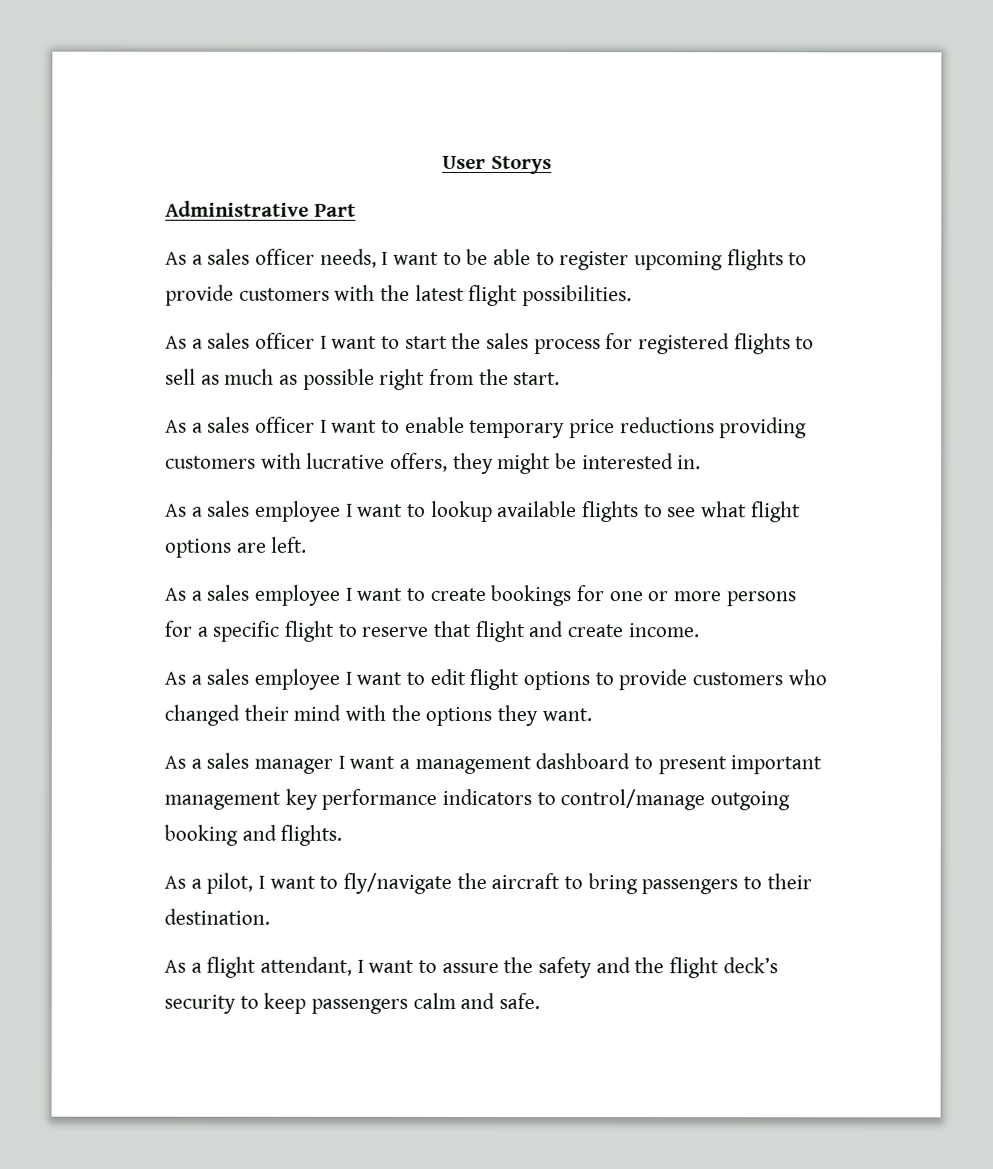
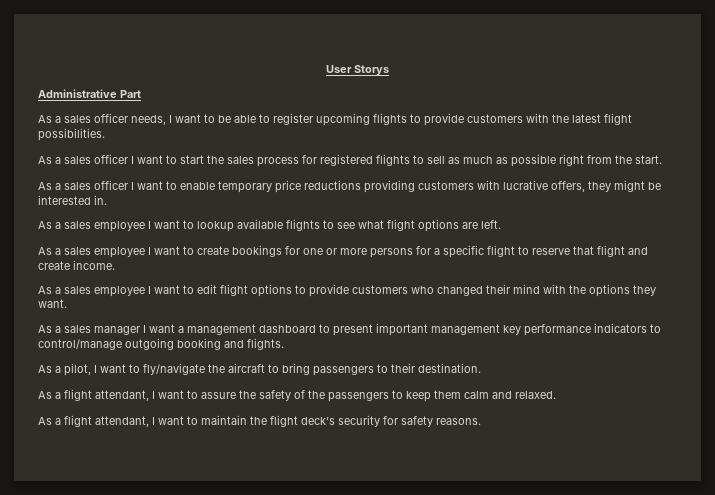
- As a flight attendant, I want to assure the safety and the flight deck’s security to keep passengers calm and safe.
+ As a flight attendant, I want to assure the safety of the passengers to keep them calm and relaxed.
+ As a flight attendant, I want to maintain the flight deck’s security for safety reasons.

